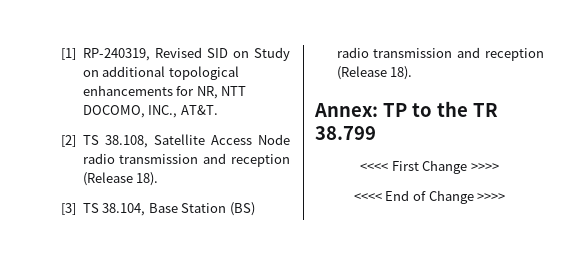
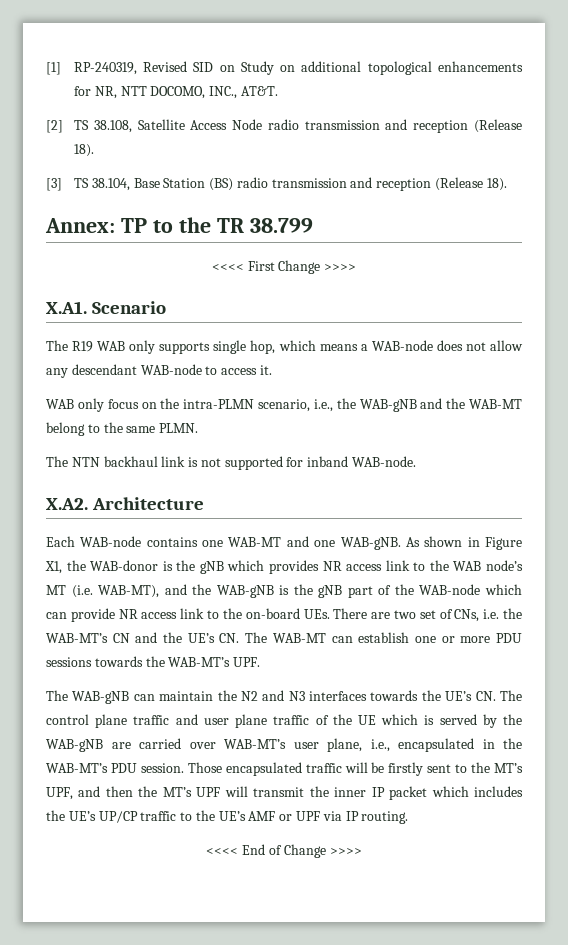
+ X.A1. Scenario
+ The R19 WAB only supports single hop, which means a WAB-node does not allow any descendant WAB-node to access it.
+ WAB only focus on the intra-PLMN scenario, i.e., the WAB-gNB and the WAB-MT belong to the same PLMN.
+ The NTN backhaul link is not supported for inband WAB-node.
+ X.A2. Architecture
+ Each WAB-node contains one WAB-MT and one WAB-gNB. As shown in Figure X1, the WAB-donor is the gNB which provides NR access link to the WAB node’s MT (i.e. WAB-MT), and the WAB-gNB is the gNB part of the WAB-node which can provide NR access link to the on-board UEs. There are two set of CNs, i.e. the WAB-MT’s CN and the UE’s CN. The WAB-MT can establish one or more PDU sessions towards the WAB-MT’s UPF.
+ The WAB-gNB can maintain the N2 and N3 interfaces towards the UE’s CN. The control plane traffic and user plane traffic of the UE which is served by the WAB-gNB are carried over WAB-MT’s user plane, i.e., encapsulated in the WAB-MT’s PDU session. Those encapsulated traffic will be firstly sent to the MT’s UPF, and then the MT’s UPF will transmit the inner IP packet which includes the UE’s UP/CP traffic to the UE’s AMF or UPF via IP routing.

